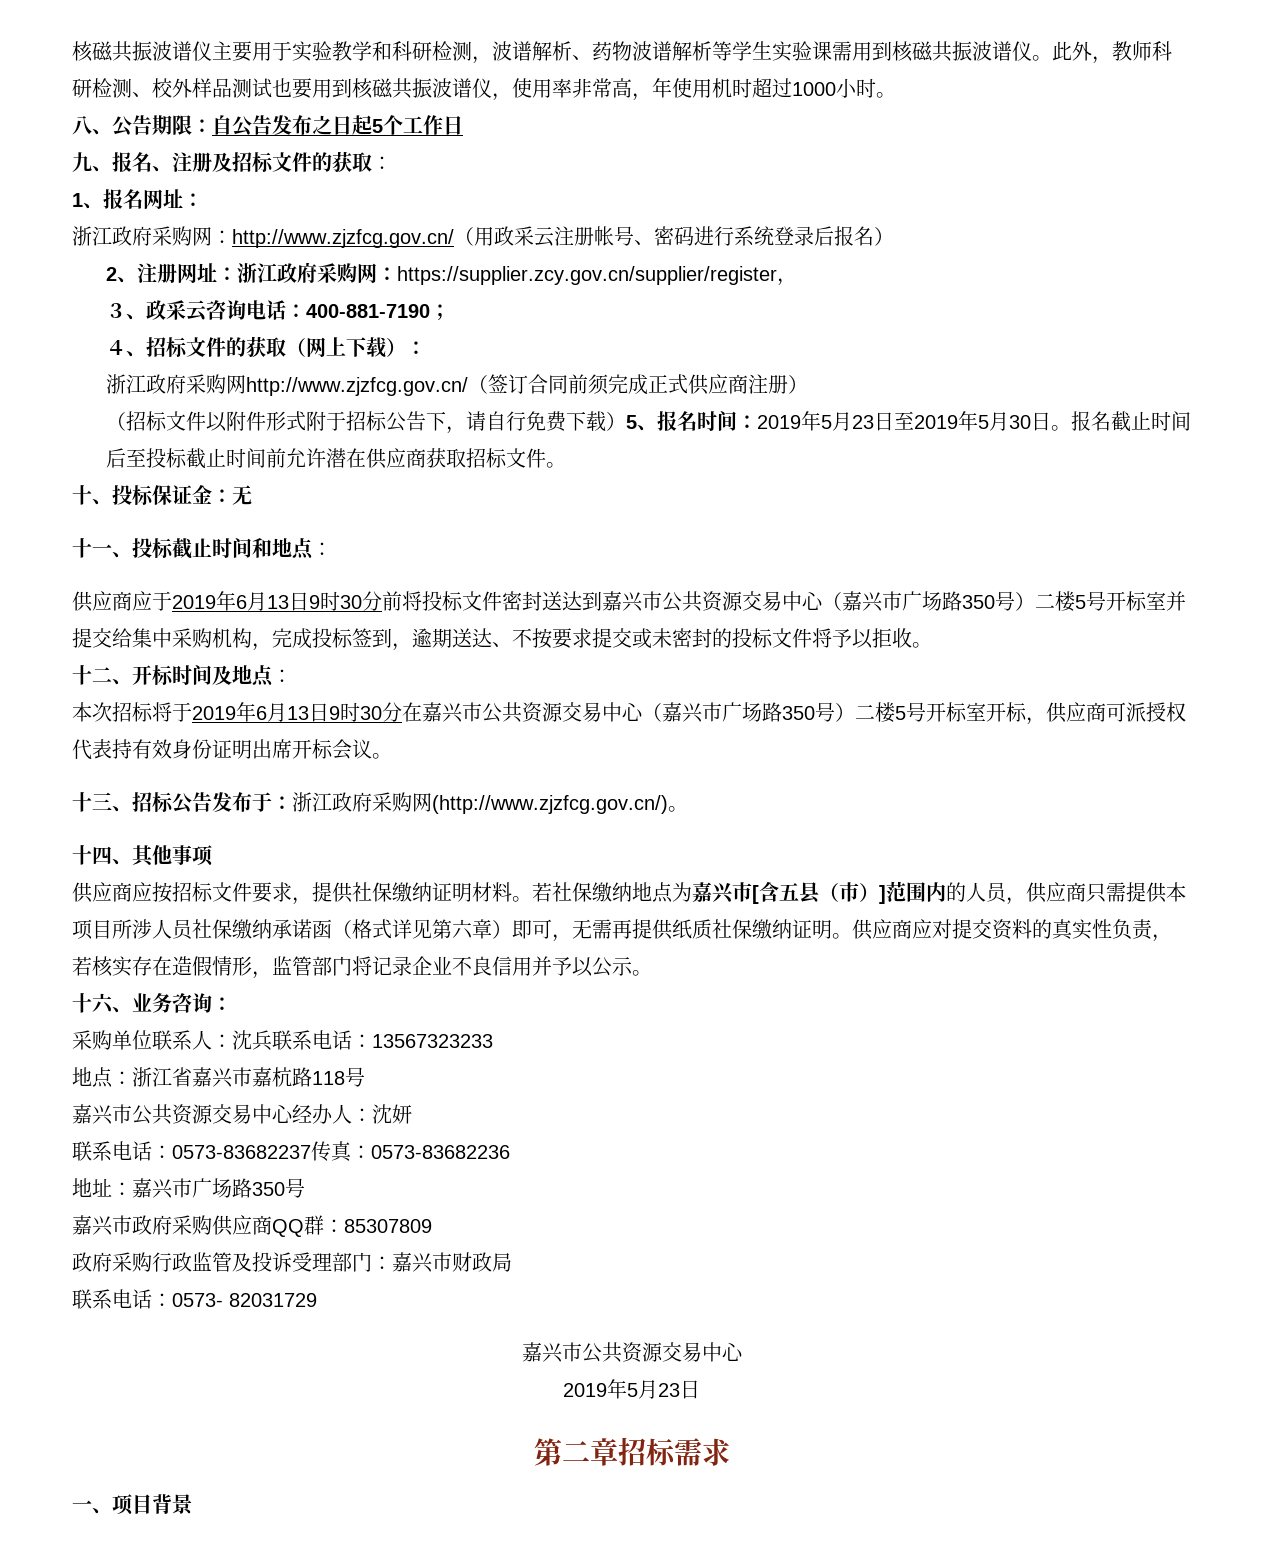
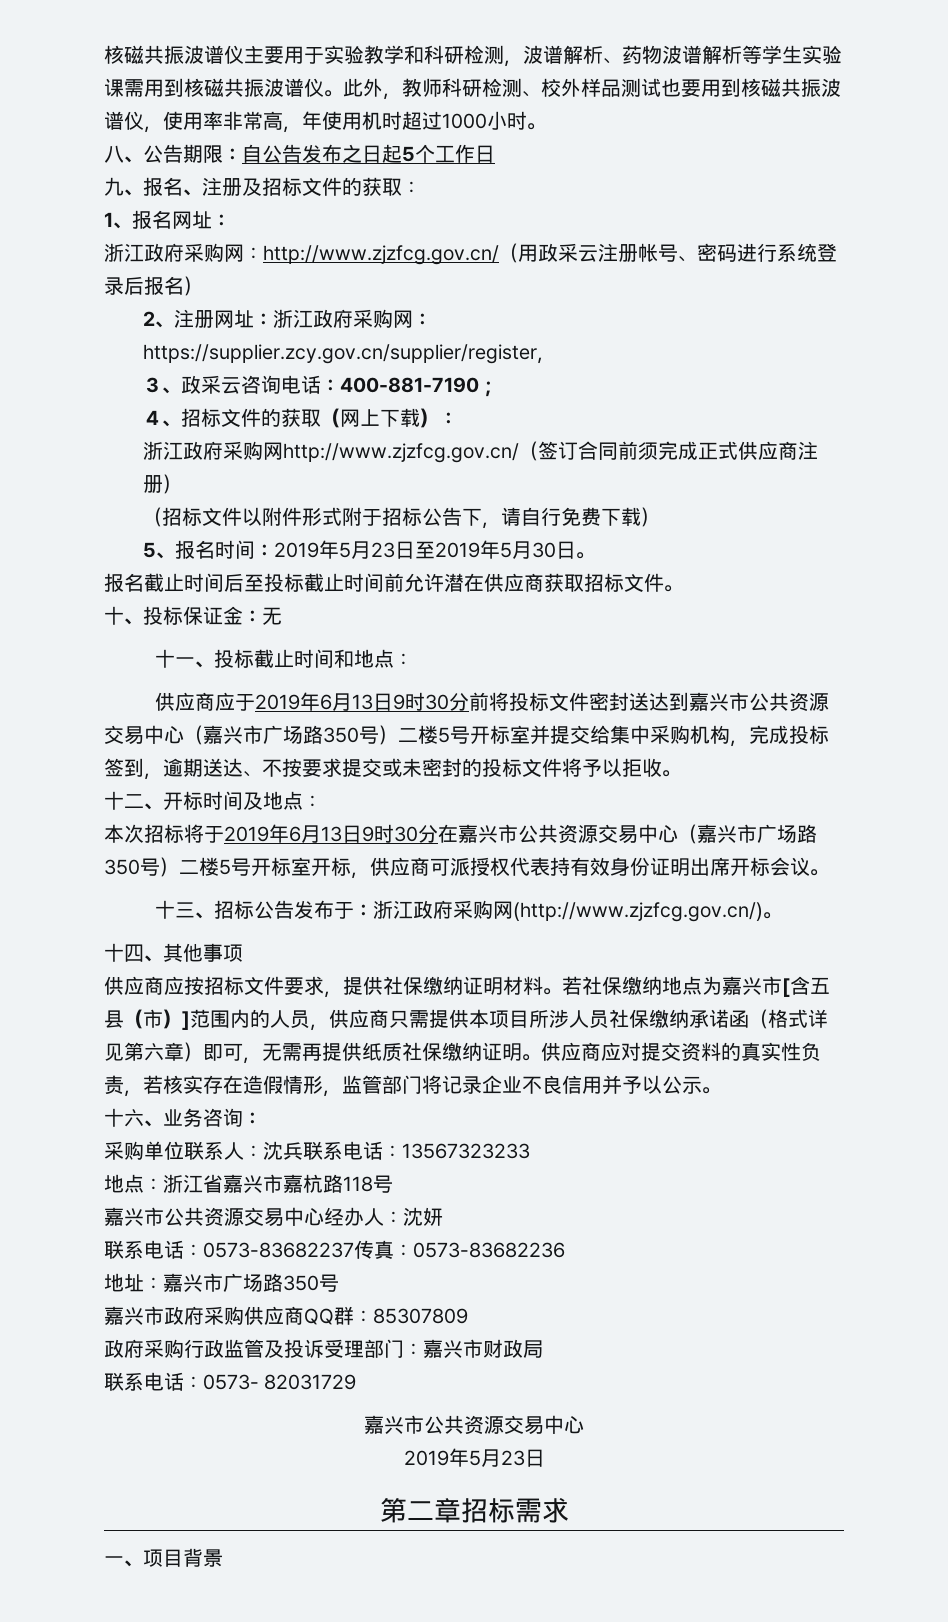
- （招标文件以附件形式附于招标公告下，请自行免费下载）5、报名时间：2019年5月23日至2019年5月30日。报名截止时间后至投标截止时间前允许潜在供应商获取招标文件。
+ （招标文件以附件形式附于招标公告下，请自行免费下载）
+ 5、报名时间：2019年5月23日至2019年5月30日。
+ 报名截止时间后至投标截止时间前允许潜在供应商获取招标文件。

